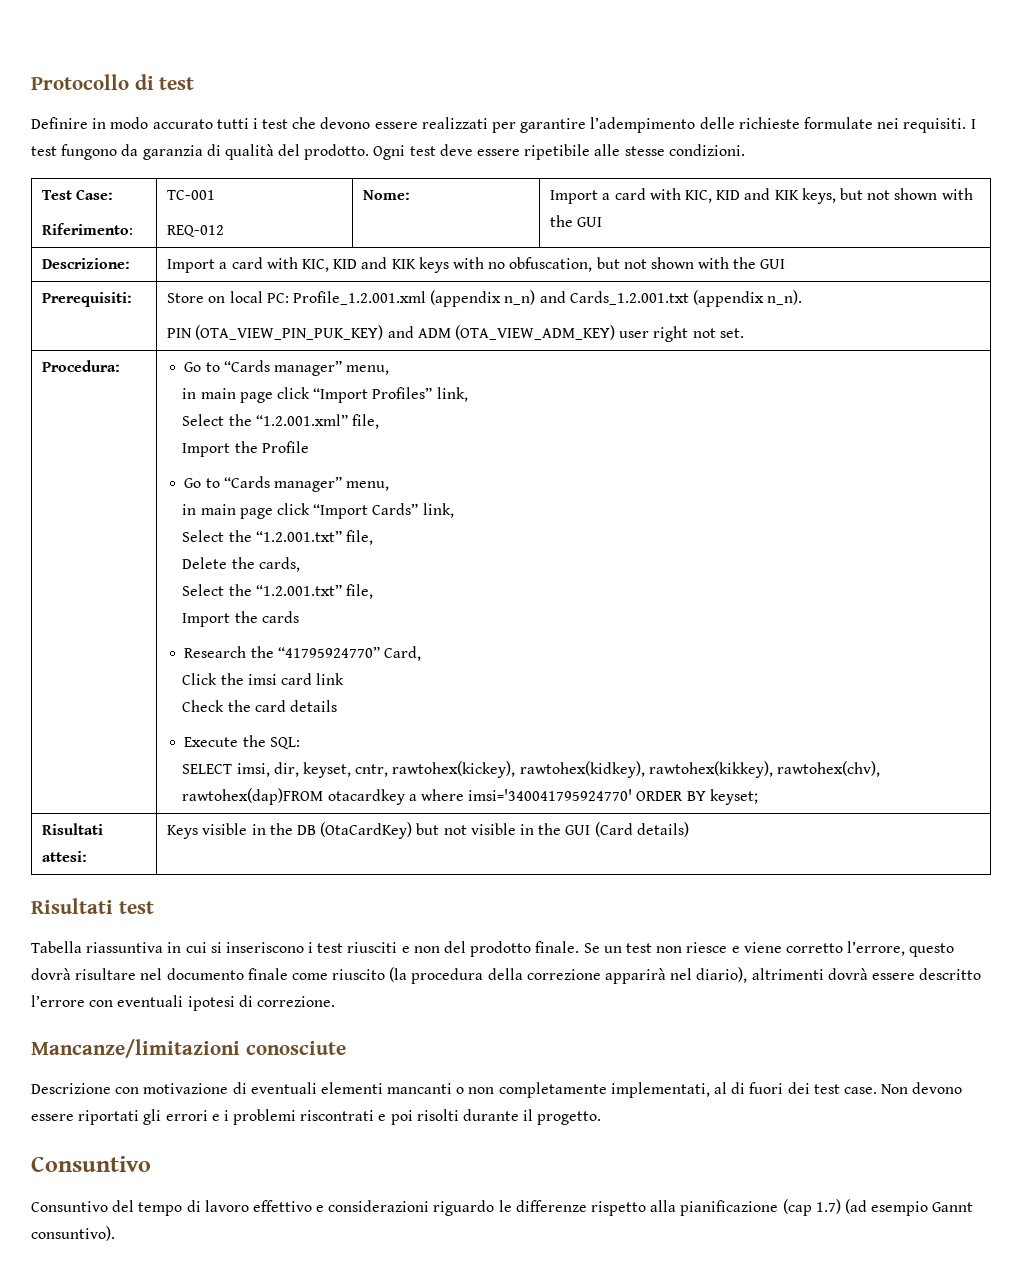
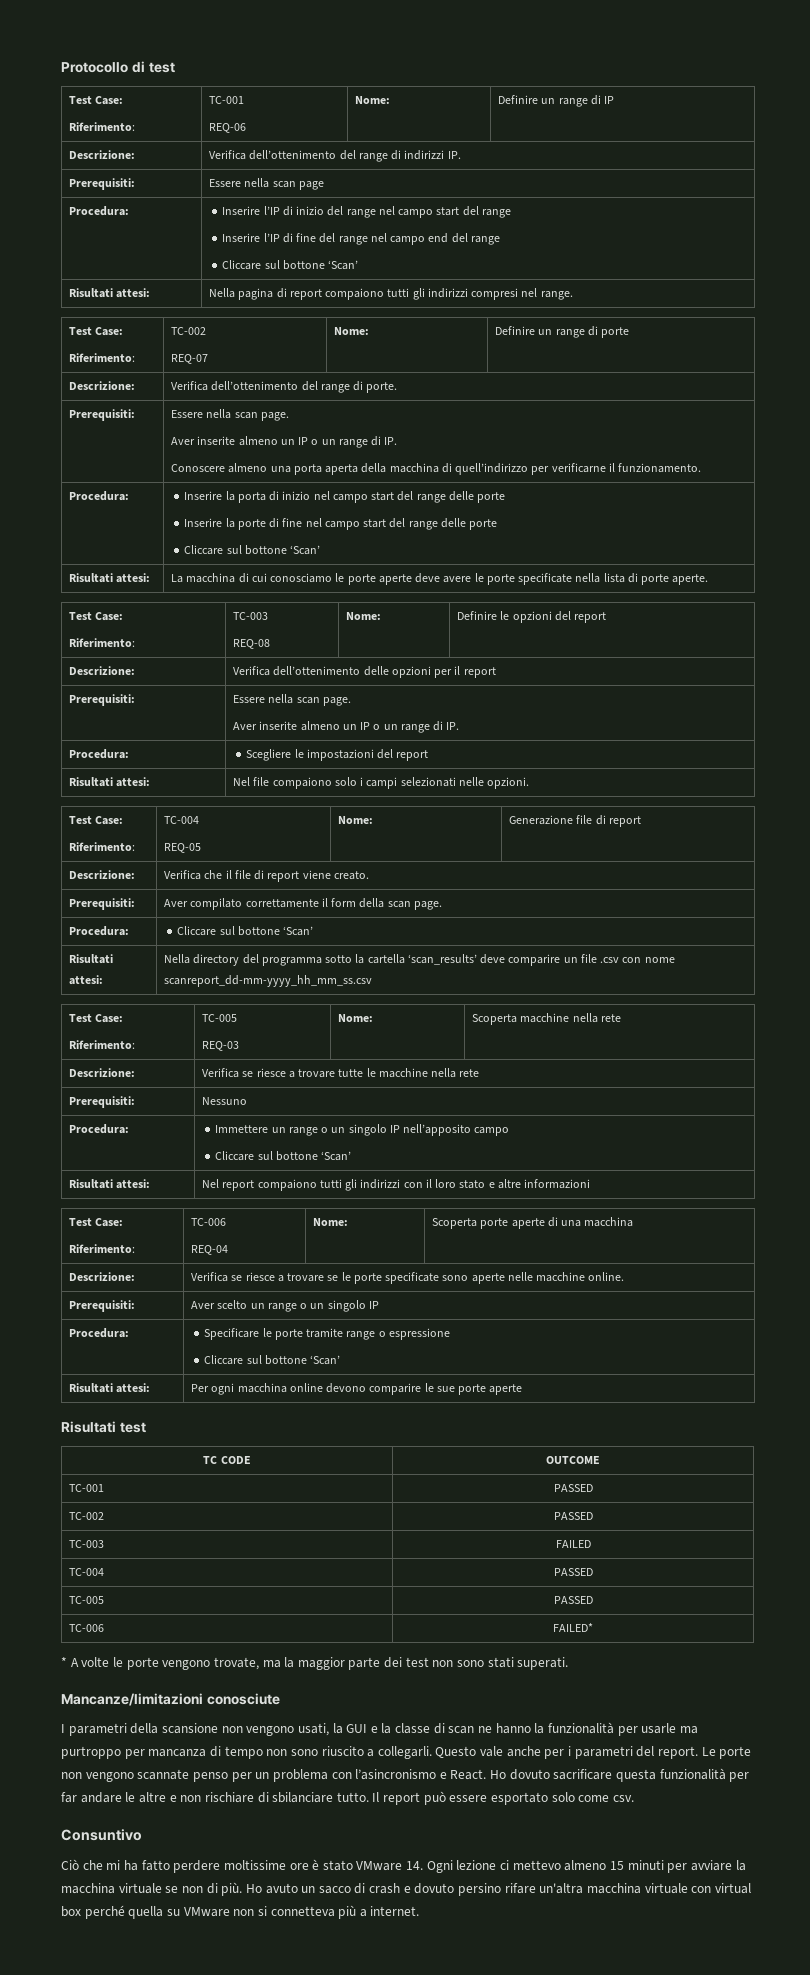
  Protocollo di test
- Definire in modo accurato tutti i test che devono essere realizzati per garantire l’adempimento delle richieste formulate nei requisiti. I test fungono da garanzia di qualità del prodotto. Ogni test deve essere ripetibile alle stesse condizioni.
  Test Case:
  Riferimento: | TC-001
- REQ-012 | Nome: | Import a card with KIC, KID and KIK keys, but not shown with the GUI
- Descrizione: | Import a card with KIC, KID and KIK keys with no obfuscation, but not shown with the GUI
- Prerequisiti: | Store on local PC: Profile_1.2.001.xml (appendix n_n) and Cards_1.2.001.txt (appendix n_n).
- PIN (OTA_VIEW_PIN_PUK_KEY) and ADM (OTA_VIEW_ADM_KEY) user right not set.
- Procedura: | Go to “Cards manager” menu,
- in main page click “Import Profiles” link,
- Select the “1.2.001.xml” file,
- Import the Profile
- Go to “Cards manager” menu,
- in main page click “Import Cards” link,
- Select the “1.2.001.txt” file,
- Delete the cards,
- Select the “1.2.001.txt” file,
- Import the cards
- Research the “41795924770” Card,
- Click the imsi card link
- Check the card details
- Execute the SQL:
- SELECT imsi, dir, keyset, cntr, rawtohex(kickey), rawtohex(kidkey), rawtohex(kikkey), rawtohex(chv), rawtohex(dap)FROM otacardkey a where imsi='340041795924770' ORDER BY keyset;
- Risultati attesi: | Keys visible in the DB (OtaCardKey) but not visible in the GUI (Card details)
+ REQ-06 | Nome: | Definire un range di IP
+ Descrizione: | Verifica dell’ottenimento del range di indirizzi IP.
+ Prerequisiti: | Essere nella scan page
+ Procedura: | Inserire l’IP di inizio del range nel campo start del range
+ Inserire l’IP di fine del range nel campo end del range
+ Cliccare sul bottone ‘Scan’
+ Risultati attesi: | Nella pagina di report compaiono tutti gli indirizzi compresi nel range.
+ Test Case:
+ Riferimento: | TC-002
+ REQ-07 | Nome: | Definire un range di porte
+ Descrizione: | Verifica dell’ottenimento del range di porte.
+ Prerequisiti: | Essere nella scan page.
+ Aver inserite almeno un IP o un range di IP.
+ Conoscere almeno una porta aperta della macchina di quell’indirizzo per verificarne il funzionamento.
+ Procedura: | Inserire la porta di inizio nel campo start del range delle porte
+ Inserire la porte di fine nel campo start del range delle porte
+ Cliccare sul bottone ‘Scan’
+ Risultati attesi: | La macchina di cui conosciamo le porte aperte deve avere le porte specificate nella lista di porte aperte.
+ Test Case:
+ Riferimento: | TC-003
+ REQ-08 | Nome: | Definire le opzioni del report
+ Descrizione: | Verifica dell’ottenimento delle opzioni per il report
+ Prerequisiti: | Essere nella scan page.
+ Aver inserite almeno un IP o un range di IP.
+ Procedura: | Scegliere le impostazioni del report
+ Risultati attesi: | Nel file compaiono solo i campi selezionati nelle opzioni.
+ Test Case:
+ Riferimento: | TC-004
+ REQ-05 | Nome: | Generazione file di report
+ Descrizione: | Verifica che il file di report viene creato.
+ Prerequisiti: | Aver compilato correttamente il form della scan page.
+ Procedura: | Cliccare sul bottone ‘Scan’
+ Risultati attesi: | Nella directory del programma sotto la cartella ‘scan_results’ deve comparire un file .csv con nome scanreport_dd-mm-yyyy_hh_mm_ss.csv
+ Test Case:
+ Riferimento: | TC-005
+ REQ-03 | Nome: | Scoperta macchine nella rete
+ Descrizione: | Verifica se riesce a trovare tutte le macchine nella rete
+ Prerequisiti: | Nessuno
+ Procedura: | Immettere un range o un singolo IP nell’apposito campo
+ Cliccare sul bottone ‘Scan’
+ Risultati attesi: | Nel report compaiono tutti gli indirizzi con il loro stato e altre informazioni
+ Test Case:
+ Riferimento: | TC-006
+ REQ-04 | Nome: | Scoperta porte aperte di una macchina
+ Descrizione: | Verifica se riesce a trovare se le porte specificate sono aperte nelle macchine online.
+ Prerequisiti: | Aver scelto un range o un singolo IP
+ Procedura: | Specificare le porte tramite range o espressione
+ Cliccare sul bottone ‘Scan’
+ Risultati attesi: | Per ogni macchina online devono comparire le sue porte aperte
  Risultati test
- Tabella riassuntiva in cui si inseriscono i test riusciti e non del prodotto finale. Se un test non riesce e viene corretto l’errore, questo dovrà risultare nel documento finale come riuscito (la procedura della correzione apparirà nel diario), altrimenti dovrà essere descritto l’errore con eventuali ipotesi di correzione.
+ TC CODE | OUTCOME
+ TC-001 | PASSED
+ TC-002 | PASSED
+ TC-003 | FAILED
+ TC-004 | PASSED
+ TC-005 | PASSED
+ TC-006 | FAILED*
+ * A volte le porte vengono trovate, ma la maggior parte dei test non sono stati superati.
  Mancanze/limitazioni conosciute
- Descrizione con motivazione di eventuali elementi mancanti o non completamente implementati, al di fuori dei test case. Non devono essere riportati gli errori e i problemi riscontrati e poi risolti durante il progetto.
+ I parametri della scansione non vengono usati, la GUI e la classe di scan ne hanno la funzionalità per usarle ma purtroppo per mancanza di tempo non sono riuscito a collegarli. Questo vale anche per i parametri del report. Le porte non vengono scannate penso per un problema con l’asincronismo e React. Ho dovuto sacrificare questa funzionalità per far andare le altre e non rischiare di sbilanciare tutto. Il report può essere esportato solo come csv.
  Consuntivo
- Consuntivo del tempo di lavoro effettivo e considerazioni riguardo le differenze rispetto alla pianificazione (cap 1.7) (ad esempio Gannt consuntivo).
+ Ciò che mi ha fatto perdere moltissime ore è stato VMware 14. Ogni lezione ci mettevo almeno 15 minuti per avviare la macchina virtuale se non di più. Ho avuto un sacco di crash e dovuto persino rifare un'altra macchina virtuale con virtual box perché quella su VMware non si connetteva più a internet.

